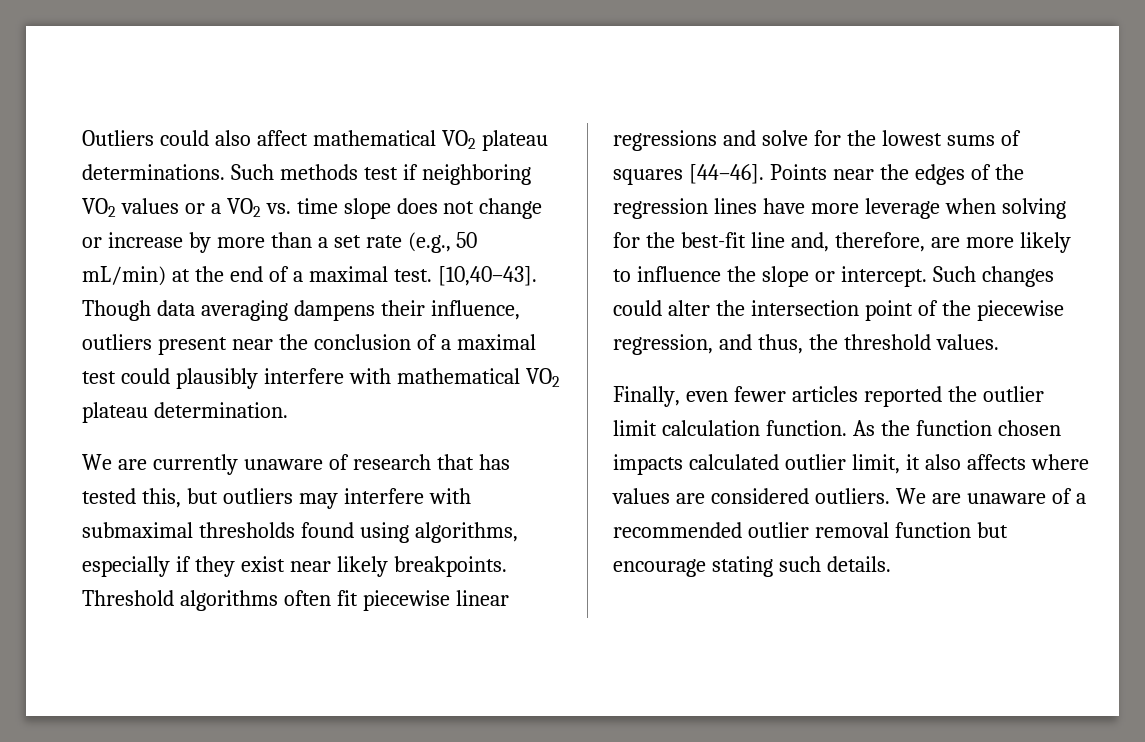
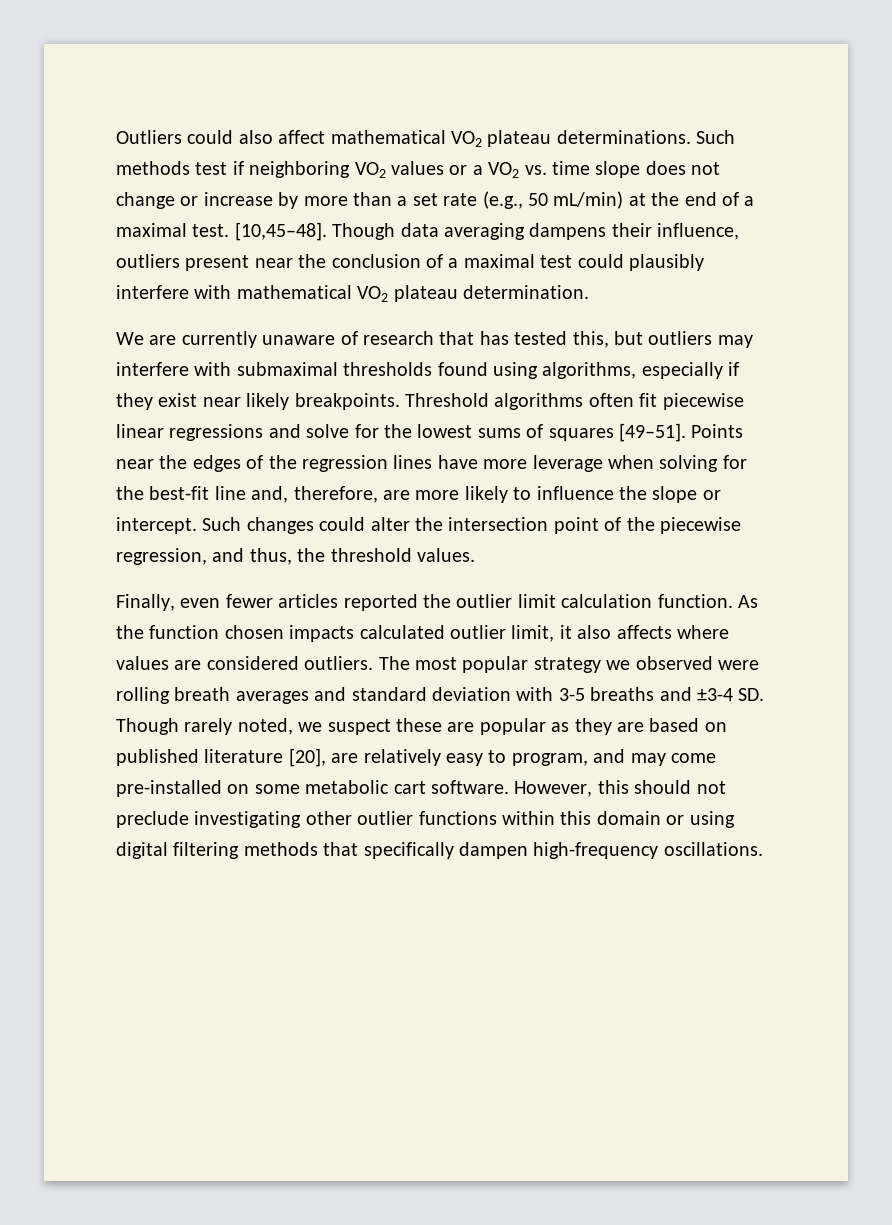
- [10,40–43].
+ [10,45–48].
- Threshold algorithms often fit piecewise linear regressions and solve for the lowest sums of squares [44–46].
+ Threshold algorithms often fit piecewise linear regressions and solve for the lowest sums of squares [49–51].
- We are unaware of a recommended outlier removal function but encourage stating such details.
+ The most popular strategy we observed were rolling breath averages and standard deviation with 3-5 breaths and ±3-4 SD. Though rarely noted, we suspect these are popular as they are based on published literature [20], are relatively easy to program, and may come pre-installed on some metabolic cart software. However, this should not preclude investigating other outlier functions within this domain or using digital filtering methods that specifically dampen high-frequency oscillations.

